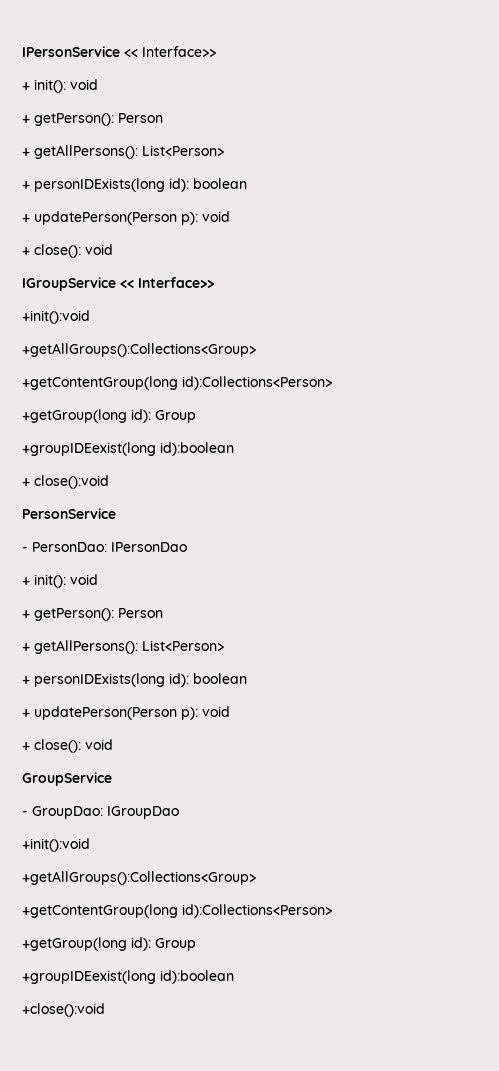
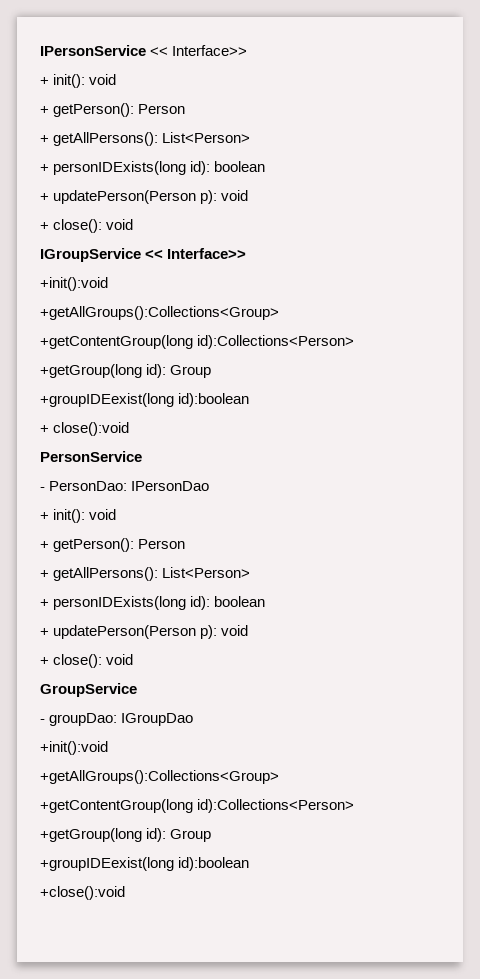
- - GroupDao: IGroupDao
+ - groupDao: IGroupDao

